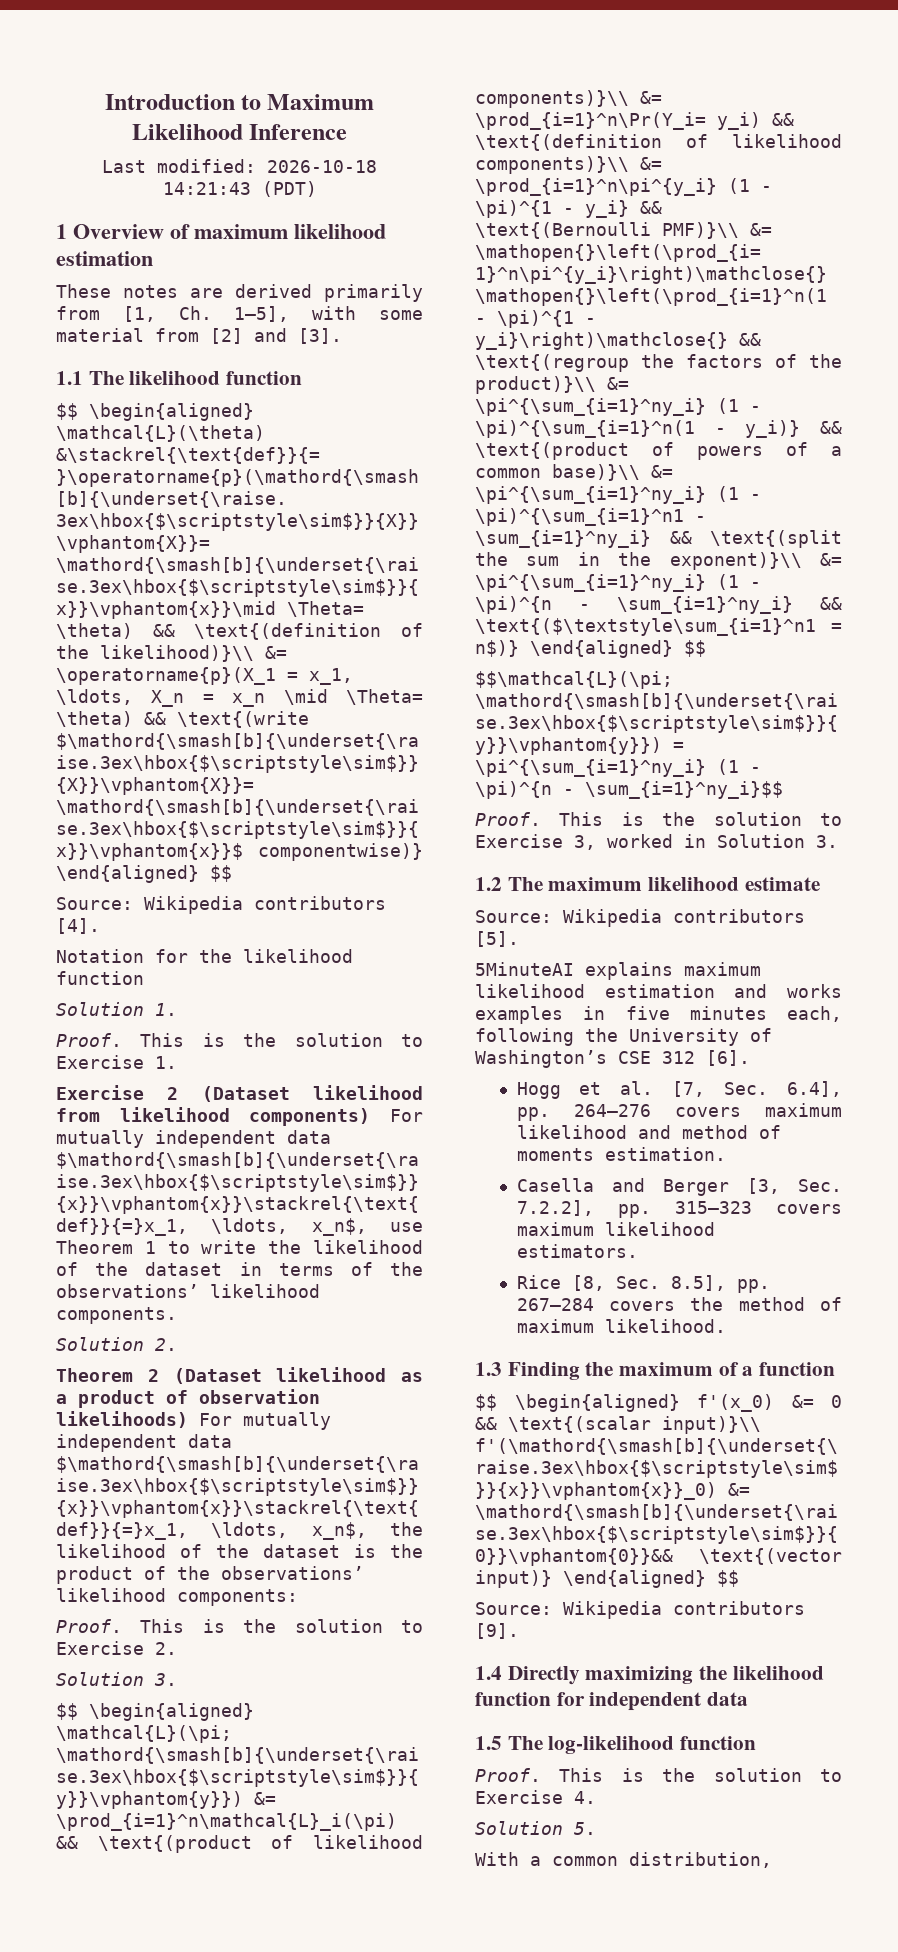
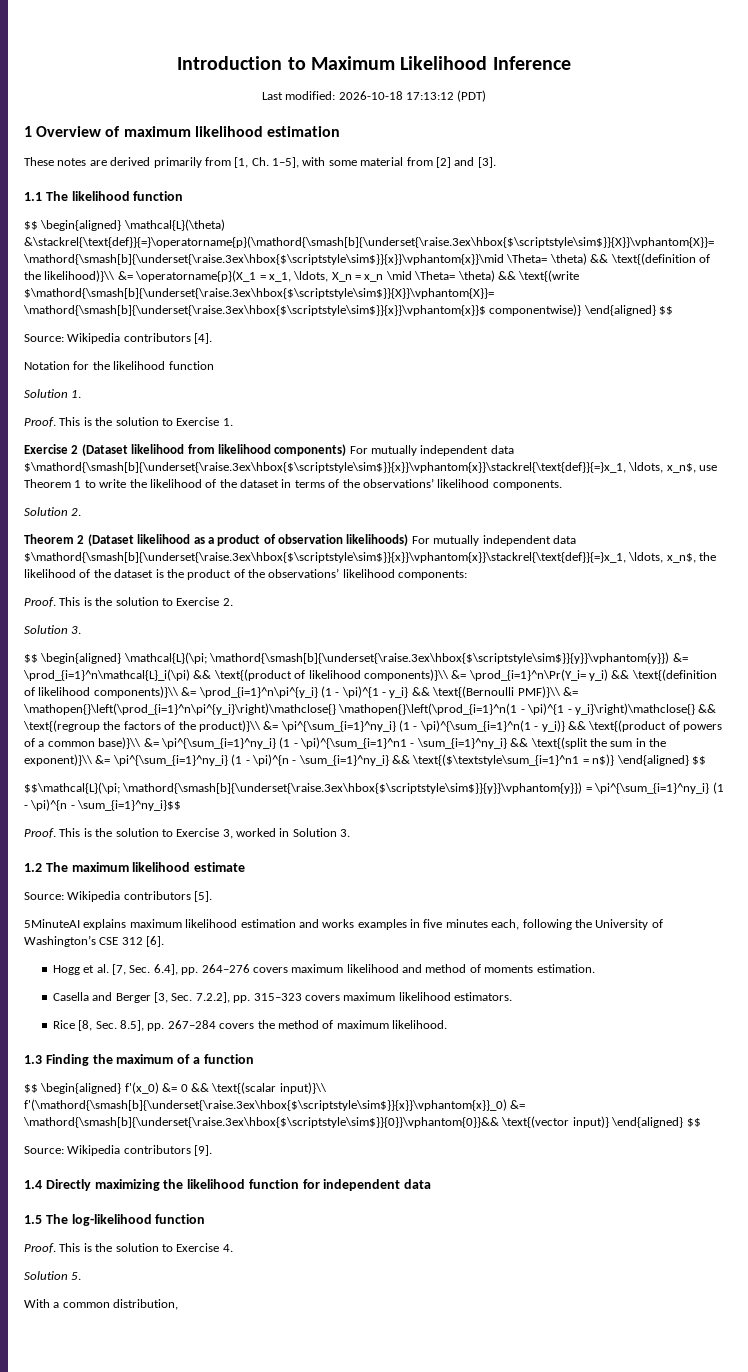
- Last modified: 2026-10-18 14:21:43 (PDT)
+ Last modified: 2026-10-18 17:13:12 (PDT)

